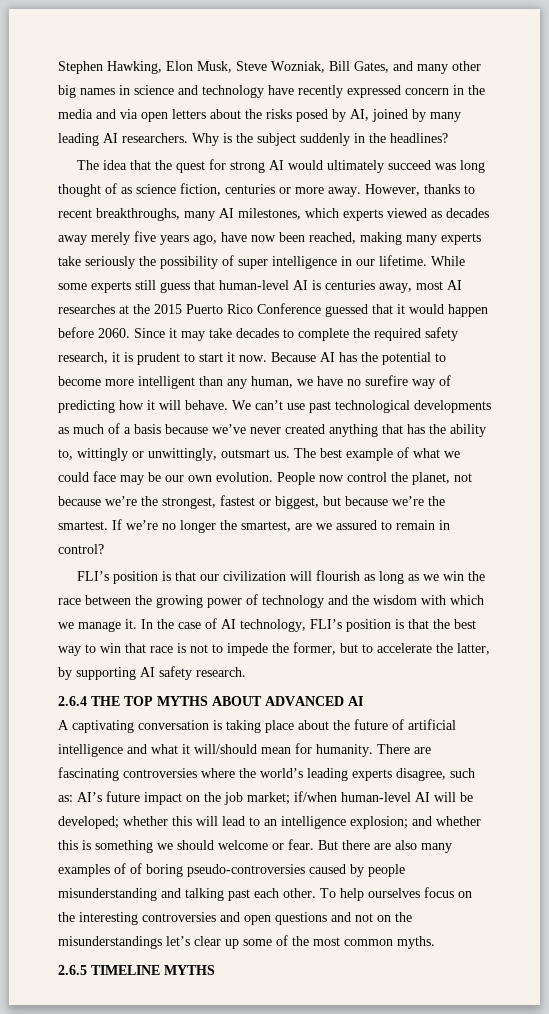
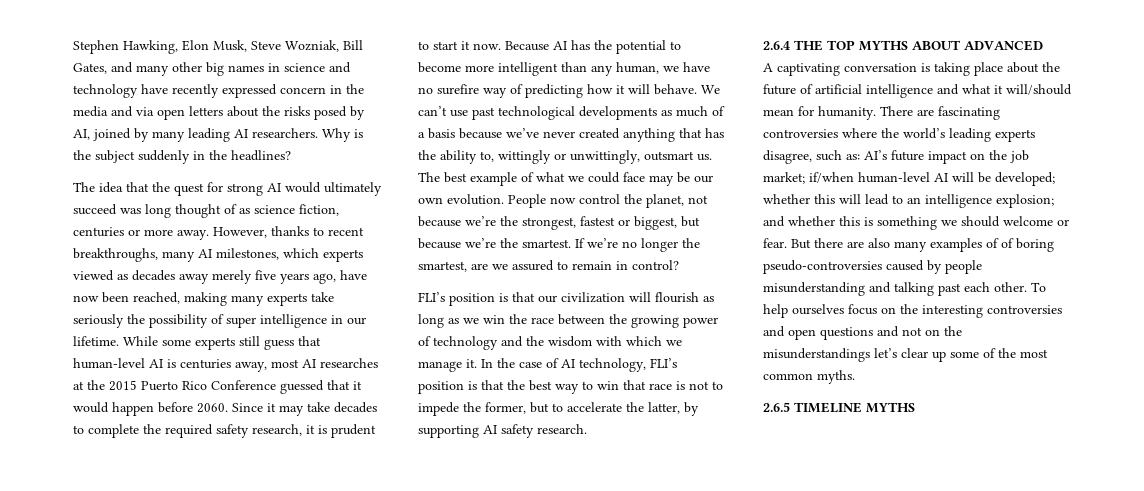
- 2.6.4 THE TOP MYTHS ABOUT ADVANCED AI
+ 2.6.4 THE TOP MYTHS ABOUT ADVANCED

